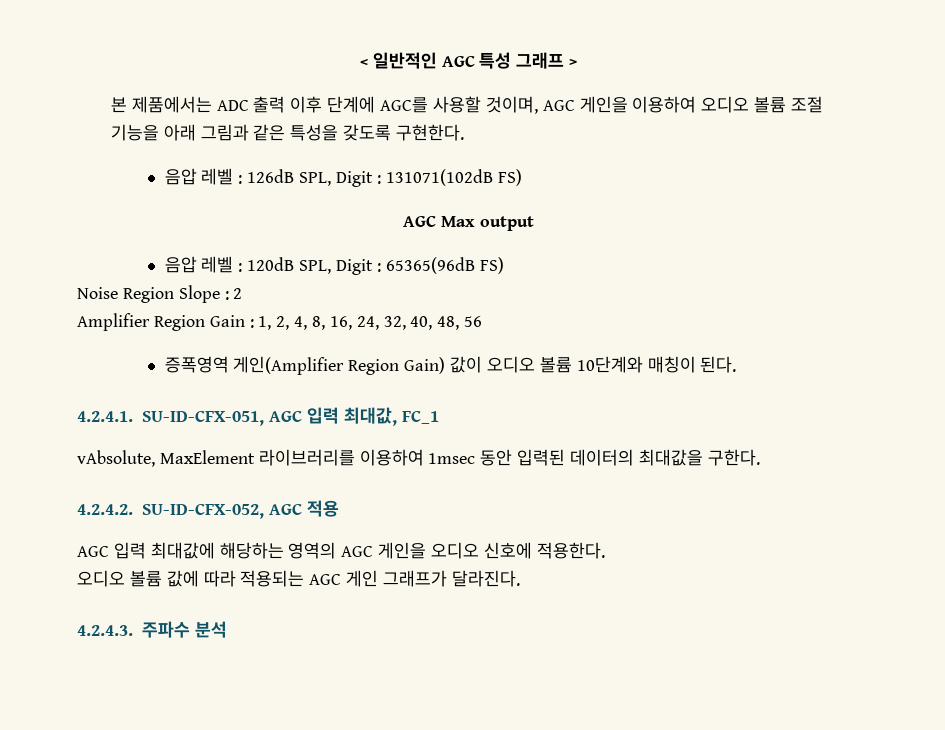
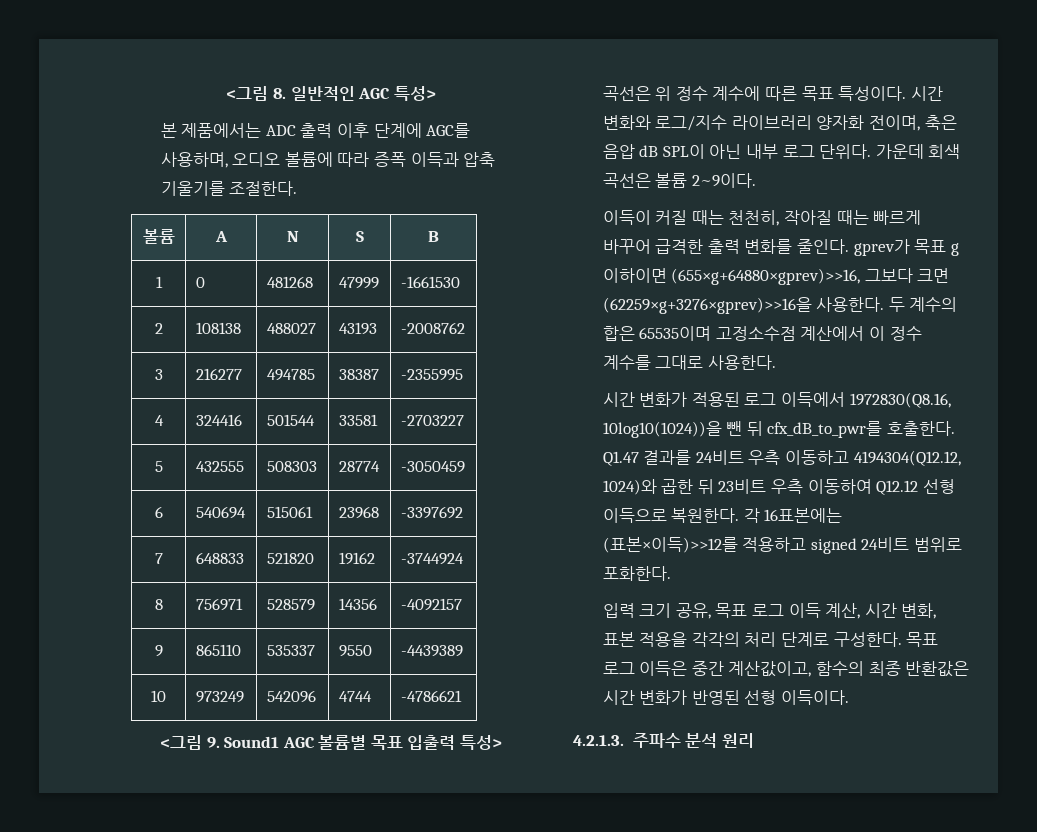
- < 일반적인 AGC 특성 그래프 >
+ <그림 8. 일반적인 AGC 특성>
- 본 제품에서는 ADC 출력 이후 단계에 AGC를 사용할 것이며, AGC 게인을 이용하여 오디오 볼륨 조절 기능을 아래 그림과 같은 특성을 갖도록 구현한다.
- 음압 레벨 : 126dB SPL, Digit : 131071(102dB FS)
- AGC Max output
- 음압 레벨 : 120dB SPL, Digit : 65365(96dB FS)
- Noise Region Slope : 2
- Amplifier Region Gain : 1, 2, 4, 8, 16, 24, 32, 40, 48, 56
- 증폭영역 게인(Amplifier Region Gain) 값이 오디오 볼륨 10단계와 매칭이 된다.
- 4.2.4.1. SU-ID-CFX-051, AGC 입력 최대값, FC_1
- vAbsolute, MaxElement 라이브러리를 이용하여 1msec 동안 입력된 데이터의 최대값을 구한다.
- 4.2.4.2. SU-ID-CFX-052, AGC 적용
- AGC 입력 최대값에 해당하는 영역의 AGC 게인을 오디오 신호에 적용한다.
- 오디오 볼륨 값에 따라 적용되는 AGC 게인 그래프가 달라진다.
- 4.2.4.3. 주파수 분석
+ 본 제품에서는 ADC 출력 이후 단계에 AGC를 사용하며, 오디오 볼륨에 따라 증폭 이득과 압축 기울기를 조절한다.
+ 볼륨 | A | N | S | B
+ 1 | 0 | 481268 | 47999 | -1661530
+ 2 | 108138 | 488027 | 43193 | -2008762
+ 3 | 216277 | 494785 | 38387 | -2355995
+ 4 | 324416 | 501544 | 33581 | -2703227
+ 5 | 432555 | 508303 | 28774 | -3050459
+ 6 | 540694 | 515061 | 23968 | -3397692
+ 7 | 648833 | 521820 | 19162 | -3744924
+ 8 | 756971 | 528579 | 14356 | -4092157
+ 9 | 865110 | 535337 | 9550 | -4439389
+ 10 | 973249 | 542096 | 4744 | -4786621
+ <그림 9. Sound1 AGC 볼륨별 목표 입출력 특성>
+ 곡선은 위 정수 계수에 따른 목표 특성이다. 시간 변화와 로그/지수 라이브러리 양자화 전이며, 축은 음압 dB SPL이 아닌 내부 로그 단위다. 가운데 회색 곡선은 볼륨 2~9이다.
+ 이득이 커질 때는 천천히, 작아질 때는 빠르게 바꾸어 급격한 출력 변화를 줄인다. gprev가 목표 g 이하이면 (655×g+64880×gprev)>>16, 그보다 크면 (62259×g+3276×gprev)>>16을 사용한다. 두 계수의 합은 65535이며 고정소수점 계산에서 이 정수 계수를 그대로 사용한다.
+ 시간 변화가 적용된 로그 이득에서 1972830(Q8.16, 10log10(1024))을 뺀 뒤 cfx_dB_to_pwr를 호출한다. Q1.47 결과를 24비트 우측 이동하고 4194304(Q12.12, 1024)와 곱한 뒤 23비트 우측 이동하여 Q12.12 선형 이득으로 복원한다. 각 16표본에는 (표본×이득)>>12를 적용하고 signed 24비트 범위로 포화한다.
+ 입력 크기 공유, 목표 로그 이득 계산, 시간 변화, 표본 적용을 각각의 처리 단계로 구성한다. 목표 로그 이득은 중간 계산값이고, 함수의 최종 반환값은 시간 변화가 반영된 선형 이득이다.
+ 4.2.1.3. 주파수 분석 원리

